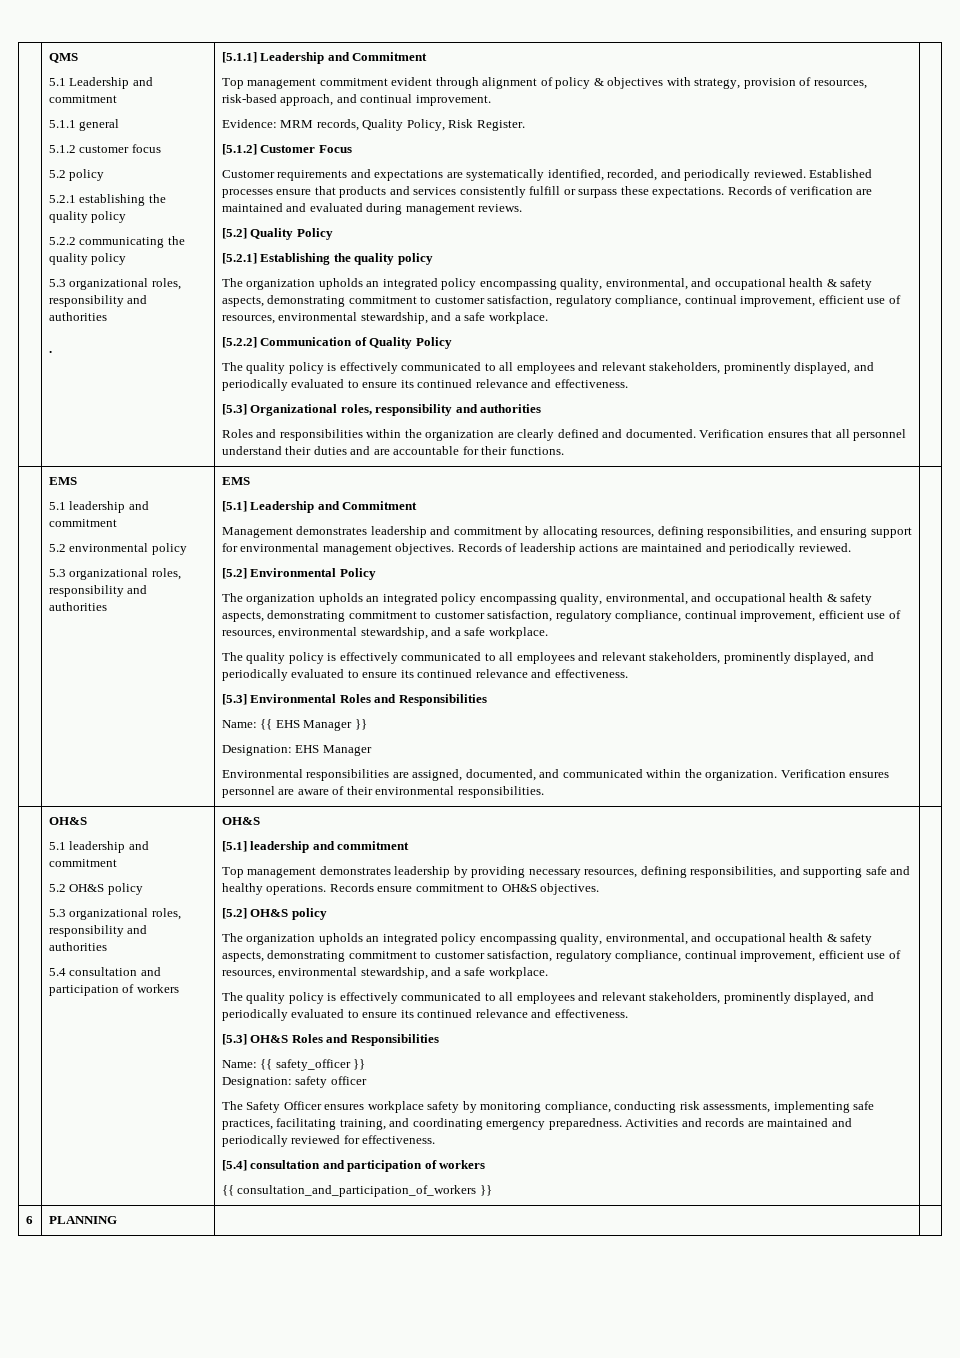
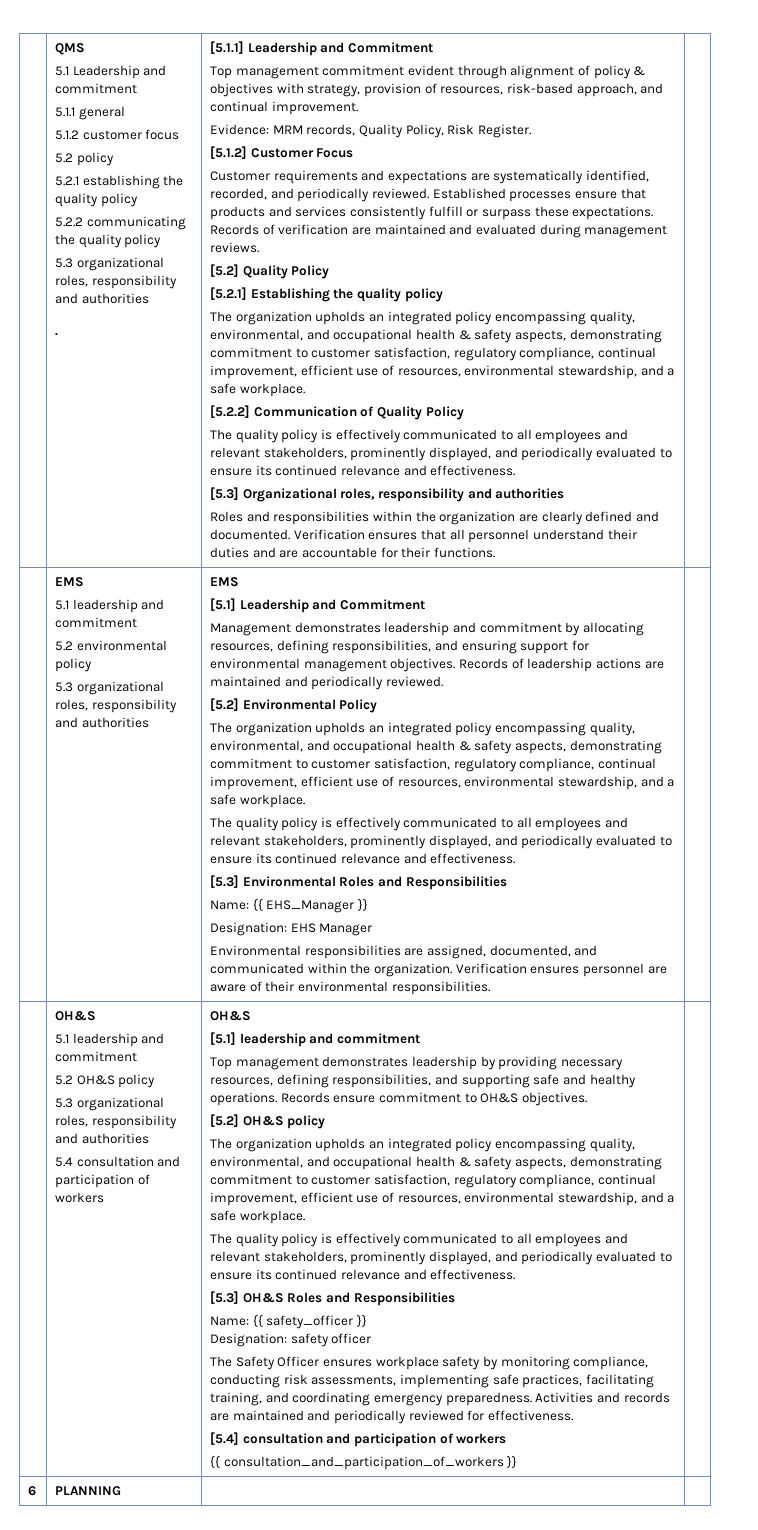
- Name: {{ EHS Manager }}
+ Name: {{ EHS_Manager }}

